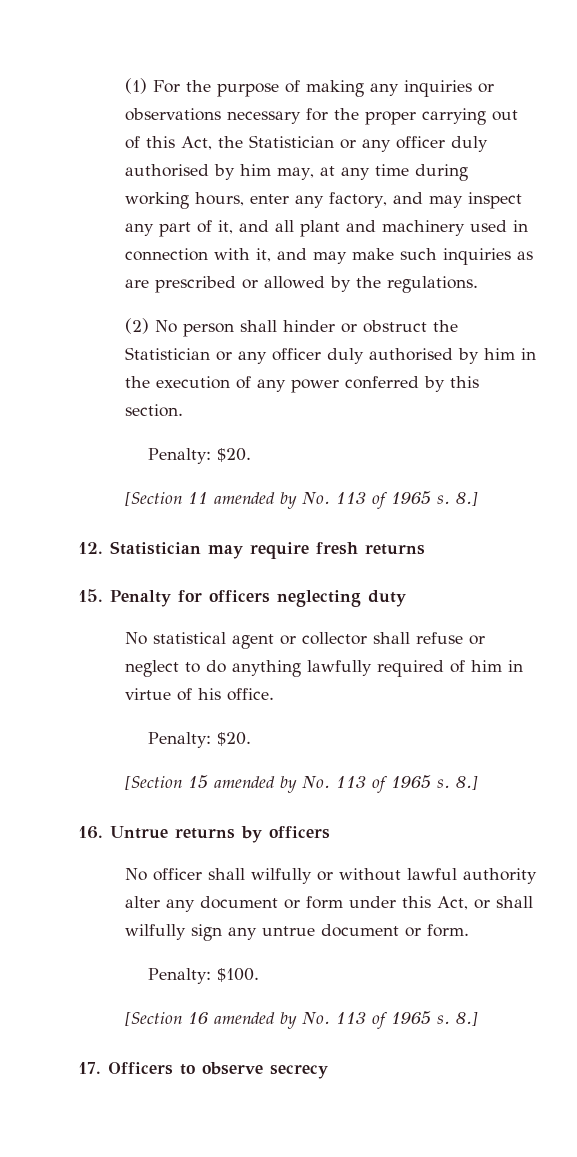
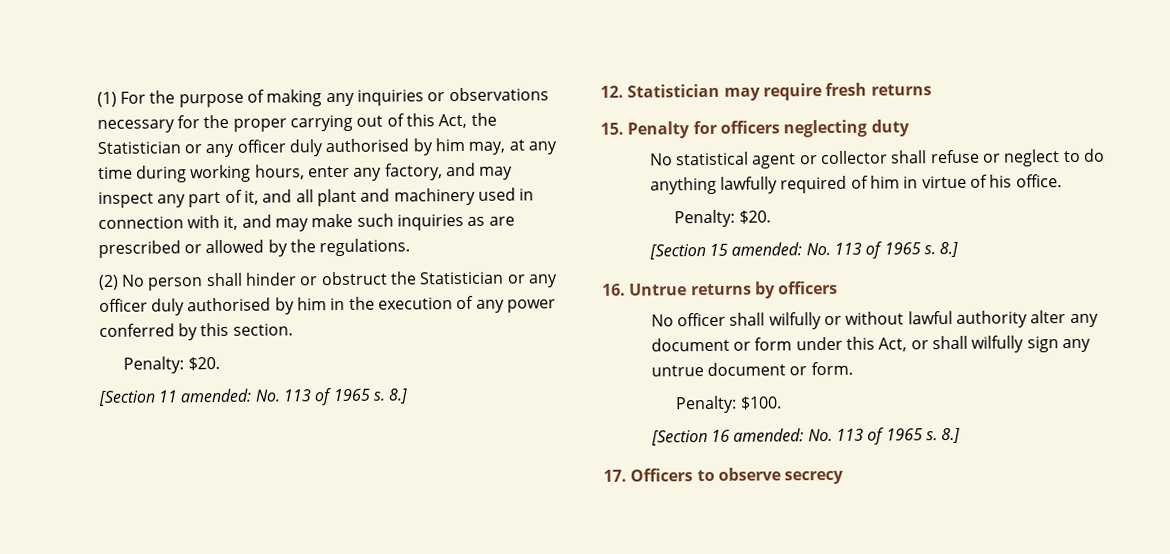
- [Section 11 amended by No. 113 of 1965 s.
+ [Section 11 amended: No. 113 of 1965 s.
- [Section 15 amended by No. 113 of 1965 s.
+ [Section 15 amended: No. 113 of 1965 s.
- [Section 16 amended by No. 113 of 1965 s.
+ [Section 16 amended: No. 113 of 1965 s.

